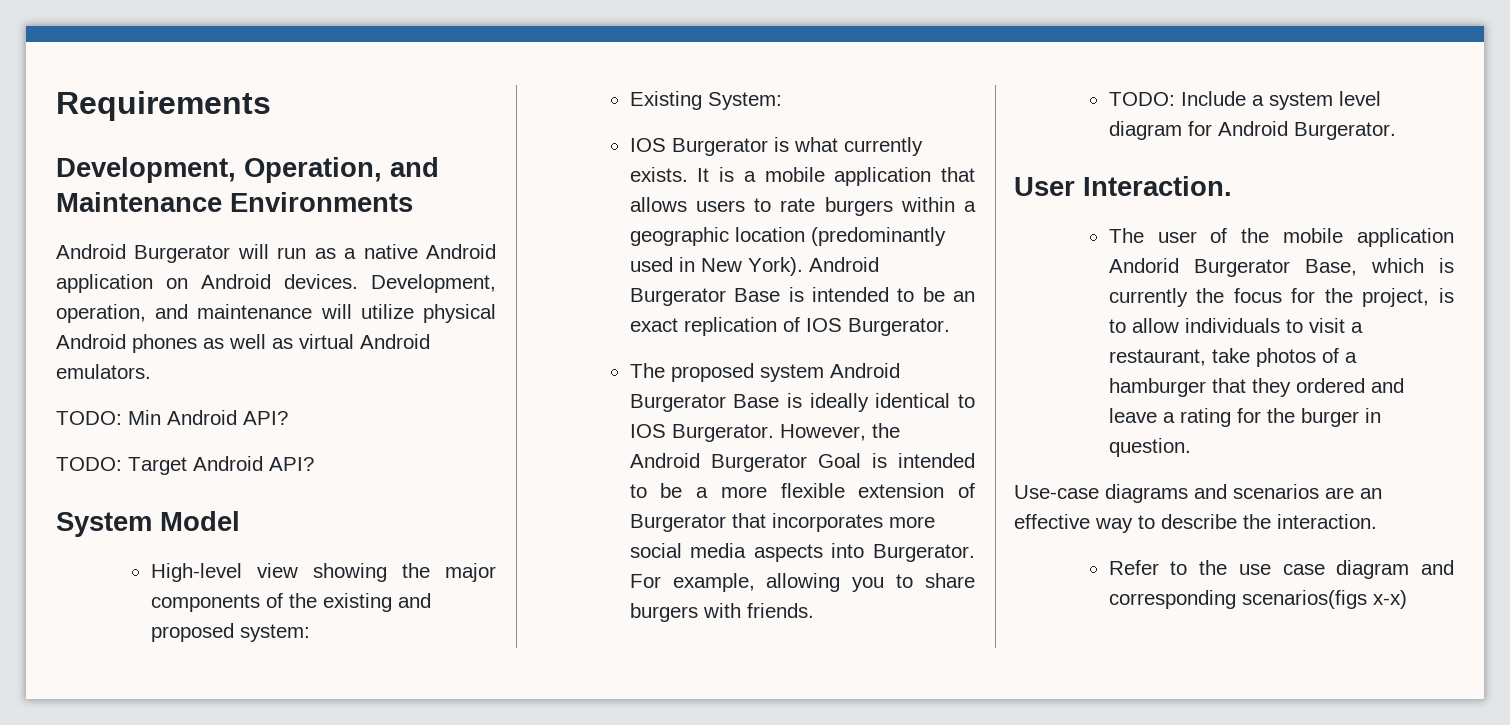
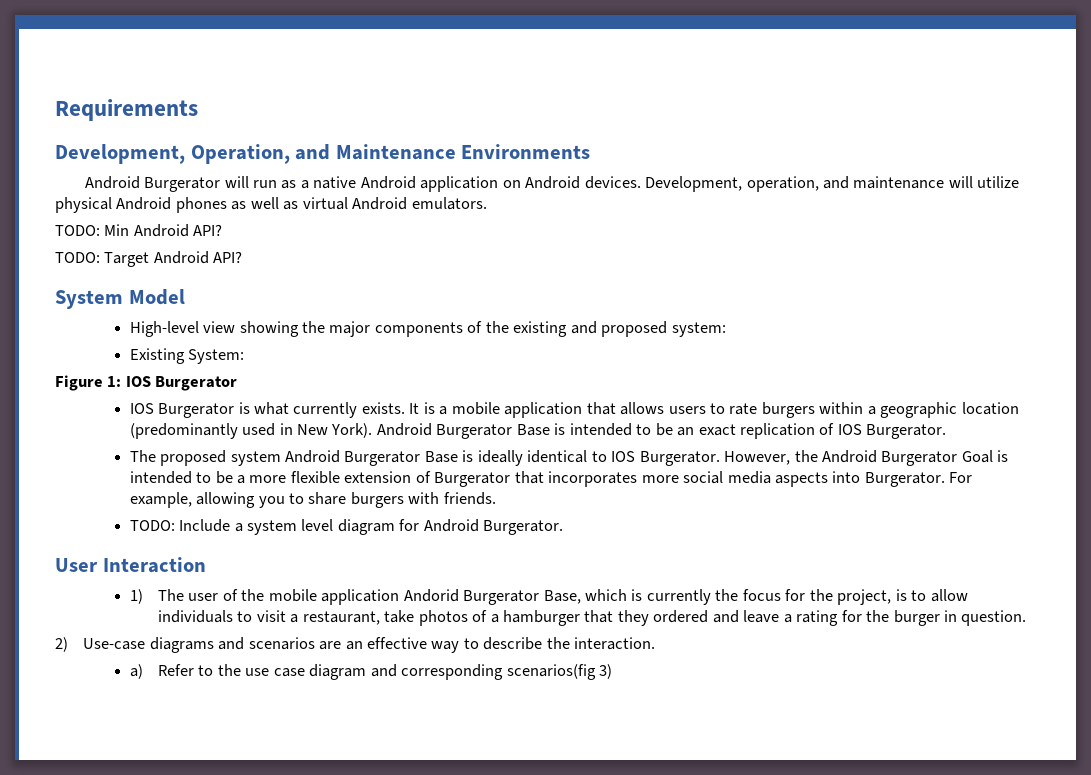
+ Figure 1: IOS Burgerator
- User Interaction.
- The user of the mobile application Andorid Burgerator Base, which is currently the focus for the project, is to allow individuals to visit a restaurant, take photos of a hamburger that they ordered and leave a rating for the burger in question.
+ User Interaction
+ 1) The user of the mobile application Andorid Burgerator Base, which is currently the focus for the project, is to allow individuals to visit a restaurant, take photos of a hamburger that they ordered and leave a rating for the burger in question.
- Use-case diagrams and scenarios are an effective way to describe the interaction.
+ 2) Use-case diagrams and scenarios are an effective way to describe the interaction.
- Refer to the use case diagram and corresponding scenarios(figs x-x)
+ a) Refer to the use case diagram and corresponding scenarios(fig 3)

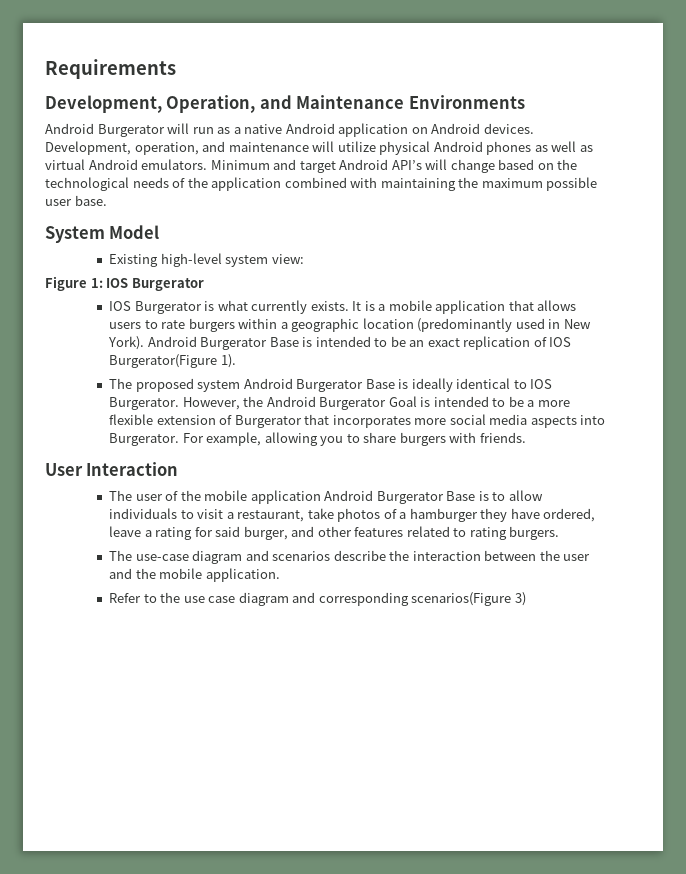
- Development, operation, and maintenance will utilize physical Android phones as well as virtual Android emulators.
- TODO: Min Android API?
- TODO: Target Android API?
+ Development, operation, and maintenance will utilize physical Android phones as well as virtual Android emulators. Minimum and target Android API’s will change based on the technological needs of the application combined with maintaining the maximum possible user base.
  System Model
- High-level view showing the major components of the existing and proposed system:
- Existing System:
+ Existing high-level system view:
- Android Burgerator Base is intended to be an exact replication of IOS Burgerator.
+ Android Burgerator Base is intended to be an exact replication of IOS Burgerator(Figure 1).
- TODO: Include a system level diagram for Android Burgerator.
- 1) The user of the mobile application Andorid Burgerator Base, which is currently the focus for the project, is to allow individuals to visit a restaurant, take photos of a hamburger that they ordered and leave a rating for the burger in question.
- 2) Use-case diagrams and scenarios are an effective way to describe the interaction.
- a) Refer to the use case diagram and corresponding scenarios(fig 3)
+ The user of the mobile application Android Burgerator Base is to allow individuals to visit a restaurant, take photos of a hamburger they have ordered, leave a rating for said burger, and other features related to rating burgers.
+ The use-case diagram and scenarios describe the interaction between the user and the mobile application.
+ Refer to the use case diagram and corresponding scenarios(Figure 3)

